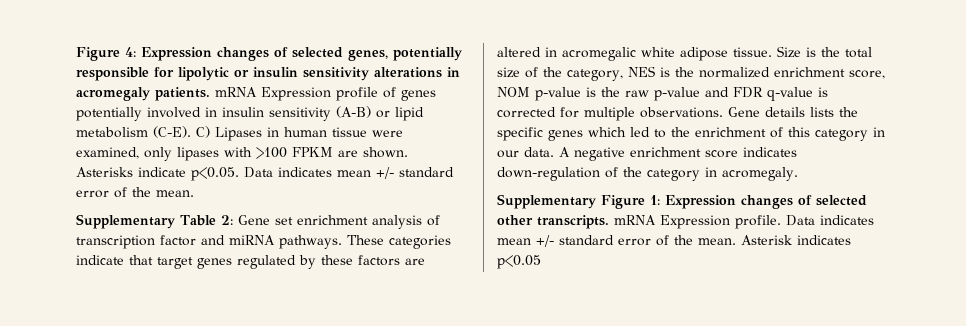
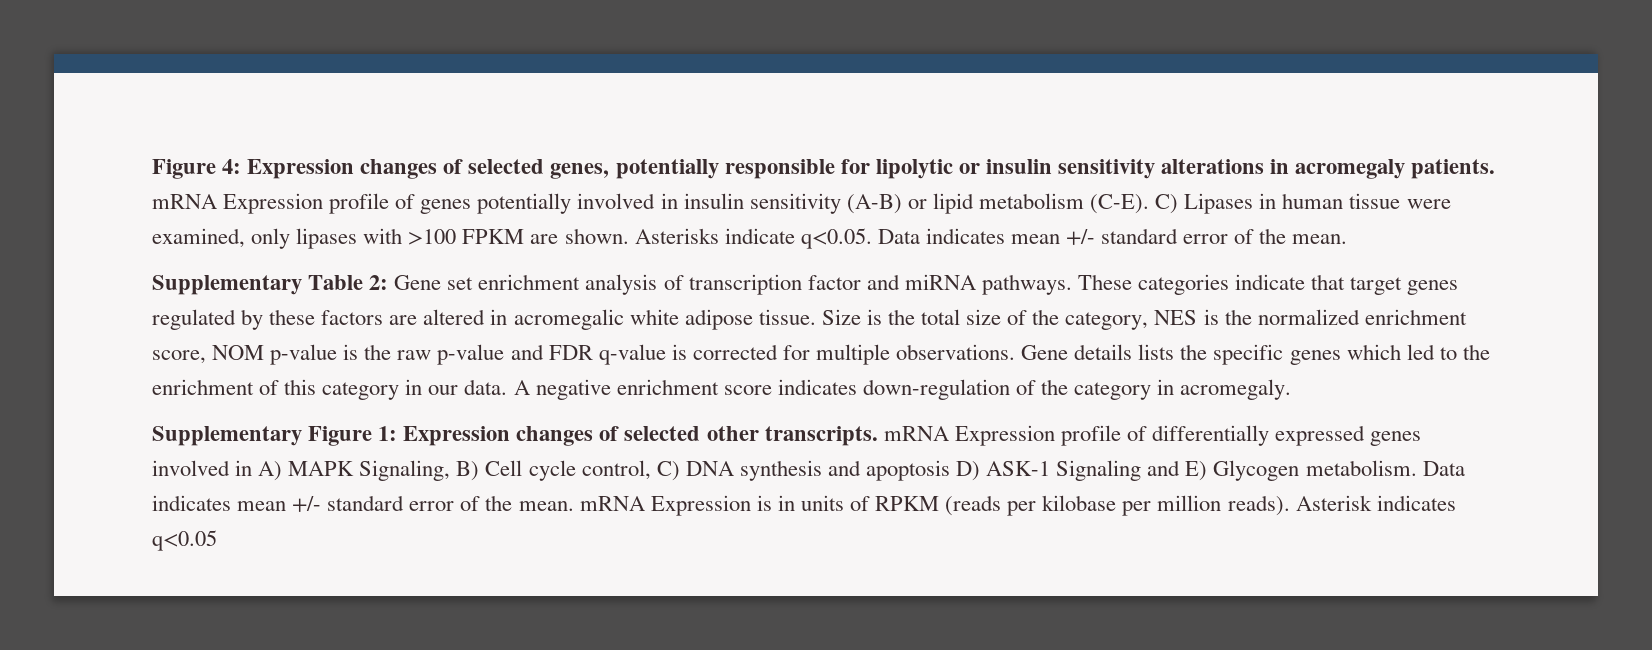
- Asterisks indicate p<0.05. Data indicates mean +/- standard error of the mean.
+ Asterisks indicate q<0.05. Data indicates mean +/- standard error of the mean.
- Supplementary Figure 1: Expression changes of selected other transcripts. mRNA Expression profile. Data indicates mean +/- standard error of the mean.
+ Supplementary Figure 1: Expression changes of selected other transcripts. mRNA Expression profile of differentially expressed genes involved in A) MAPK Signaling, B) Cell cycle control, C) DNA synthesis and apoptosis D) ASK-1 Signaling and E) Glycogen metabolism. Data indicates mean +/- standard error of the mean. mRNA Expression is in units of RPKM (reads per kilobase per million reads).
- Asterisk indicates p<0.05
+ Asterisk indicates q<0.05

